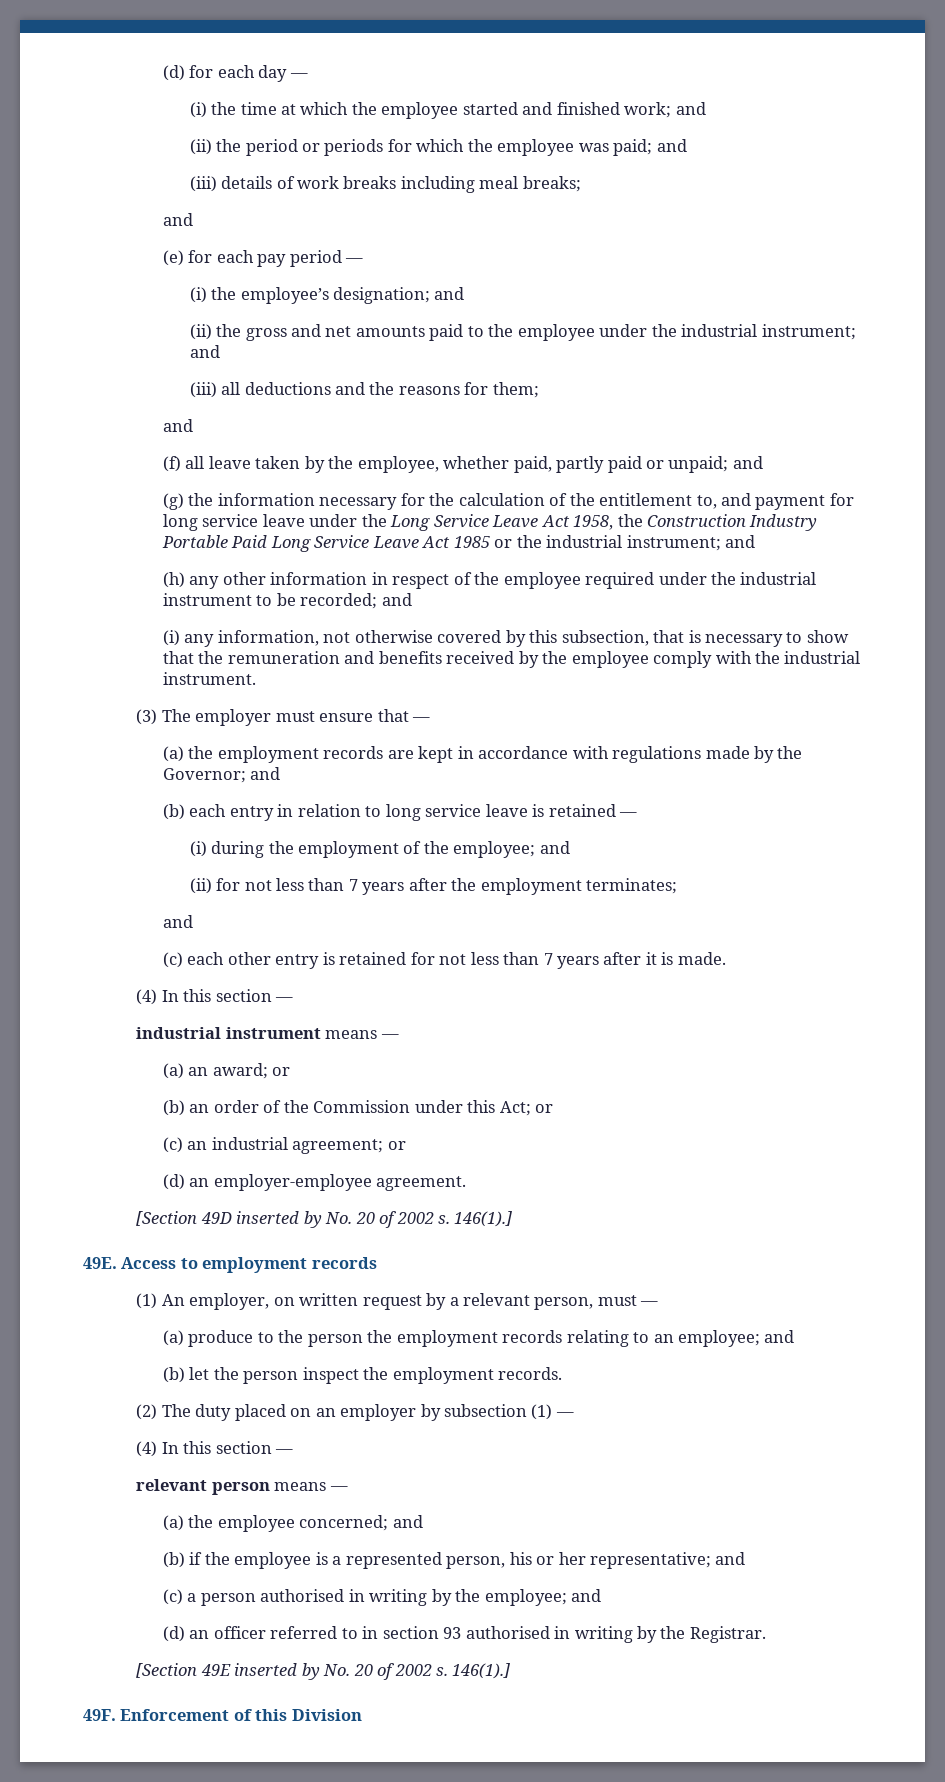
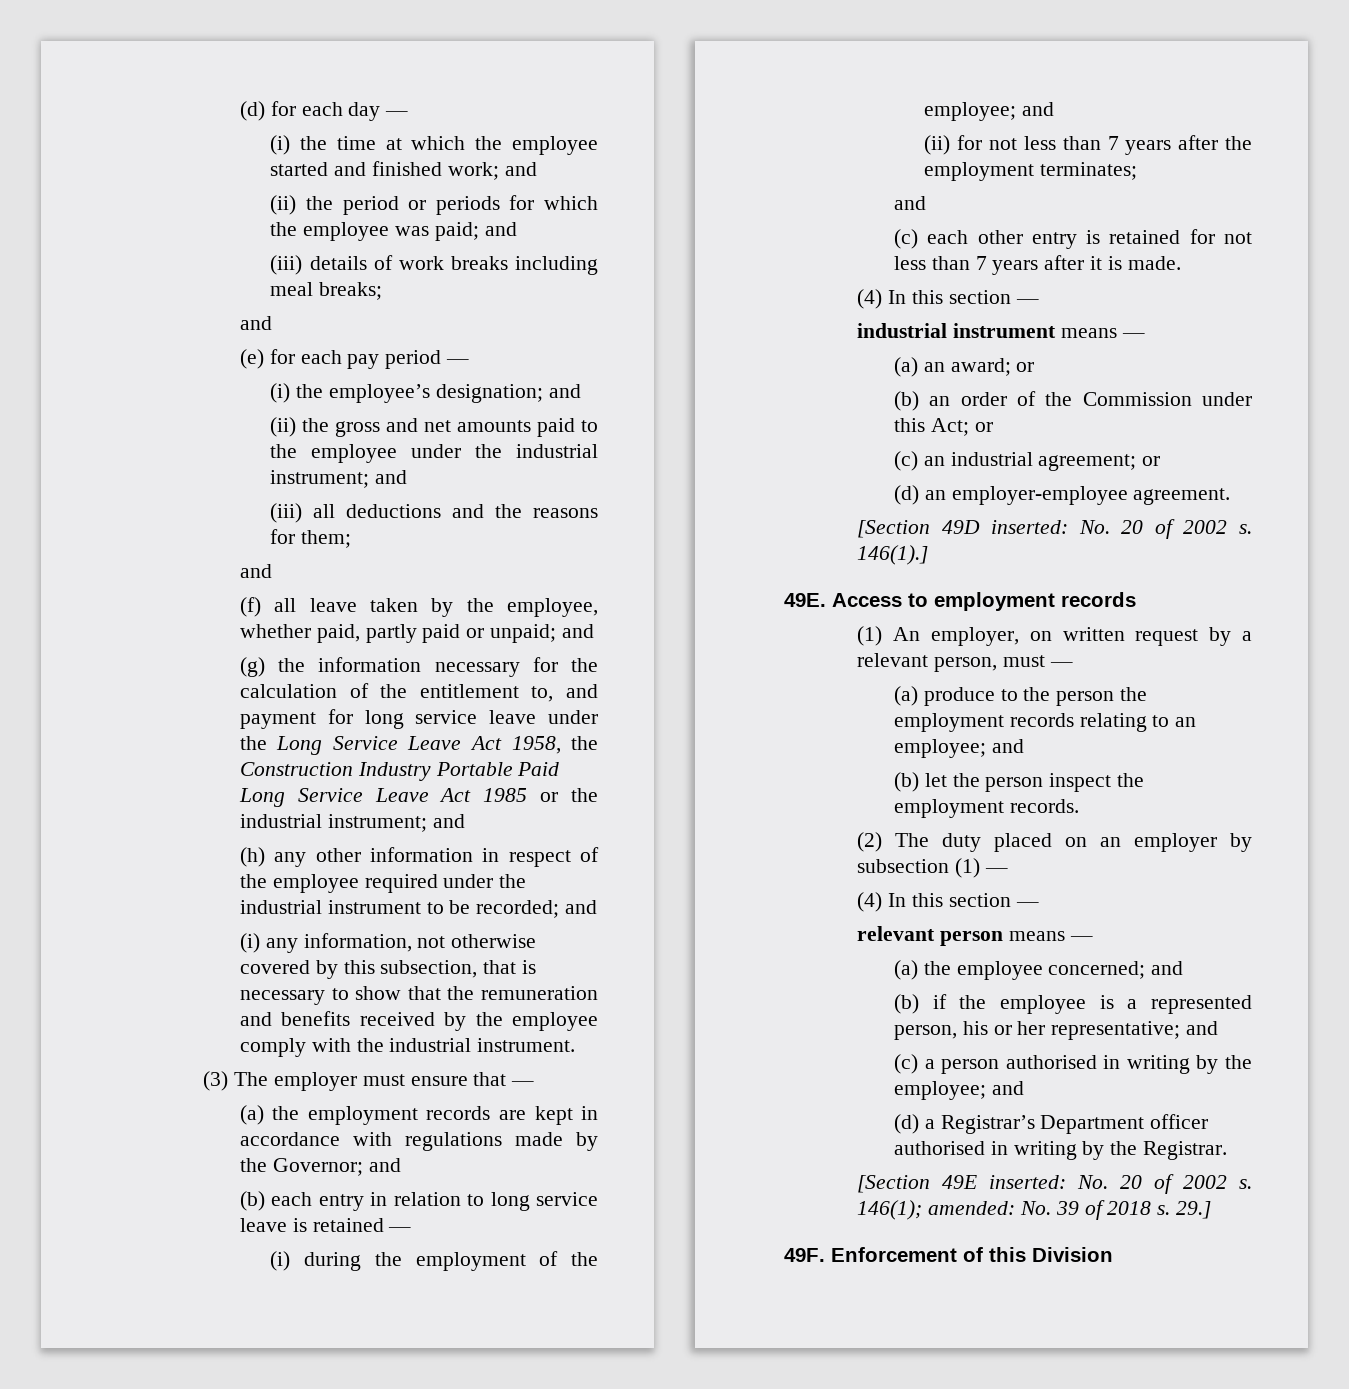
- [Section 49D inserted by No. 20 of 2002 s.
+ [Section 49D inserted: No. 20 of 2002 s.
- (d) an officer referred to in section 93 authorised in writing by the Registrar.
+ (d) a Registrar’s Department officer authorised in writing by the Registrar.
- [Section 49E inserted by No. 20 of 2002 s. 146(1).]
+ [Section 49E inserted: No. 20 of 2002 s. 146(1); amended: No. 39 of 2018 s. 29.]

